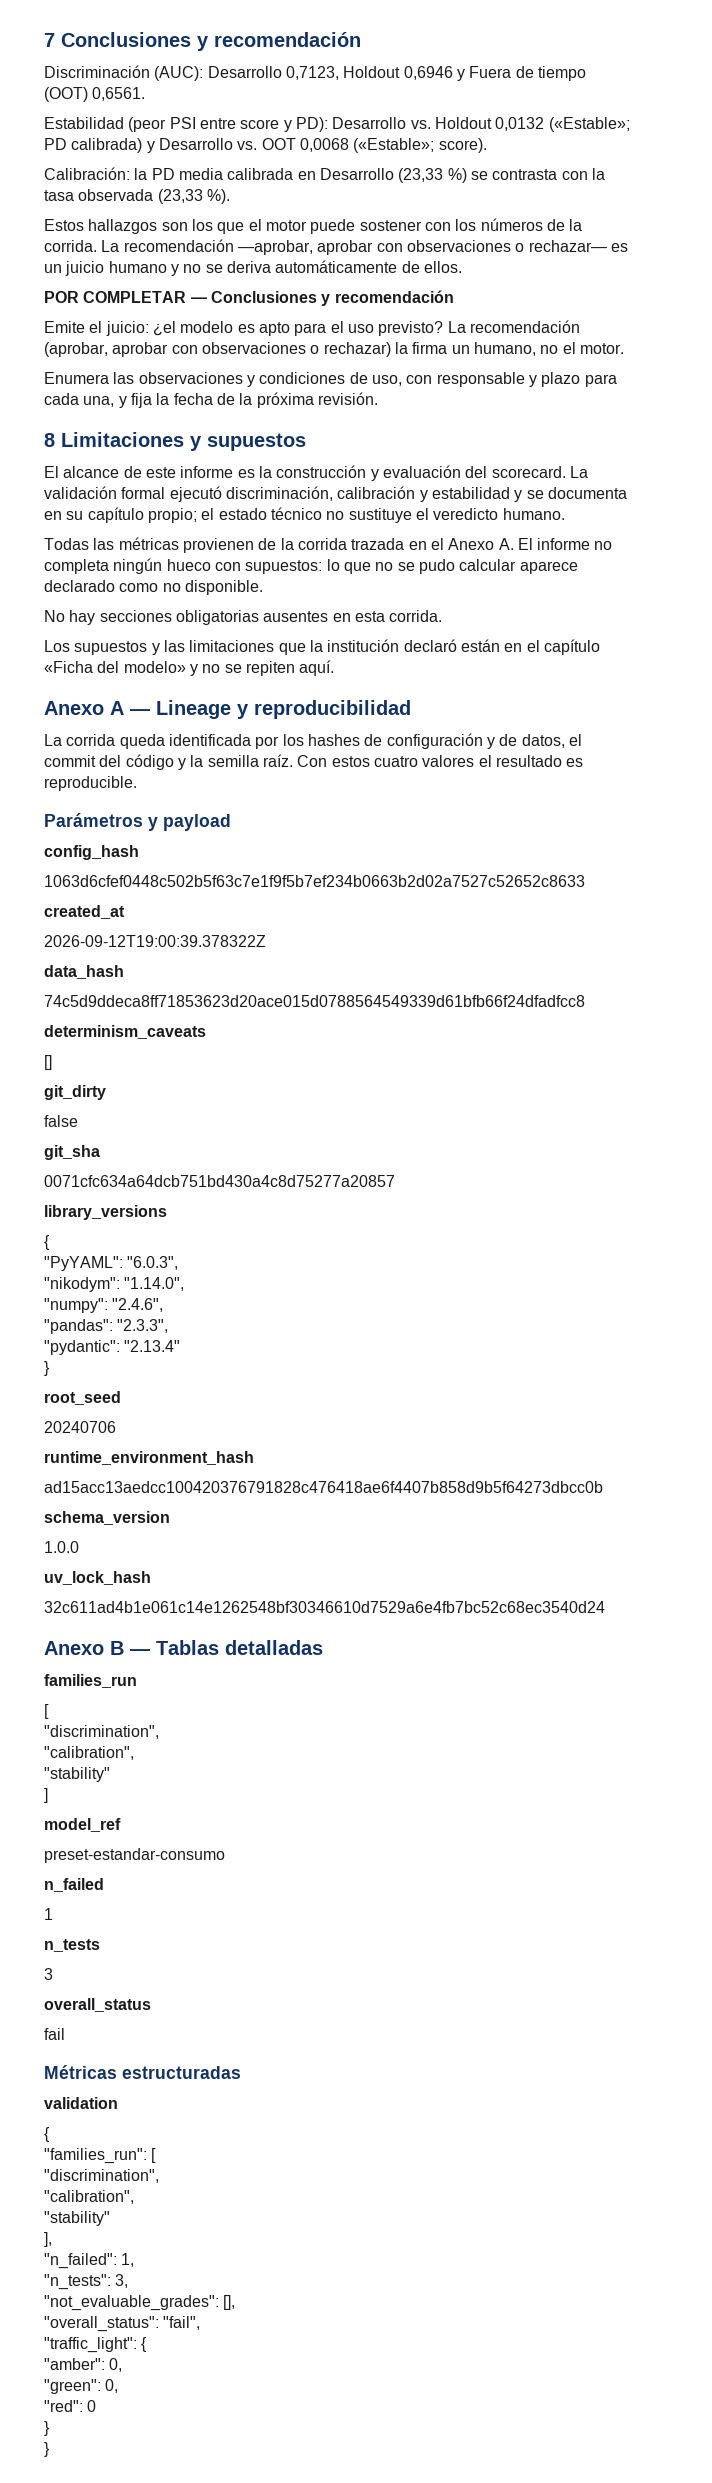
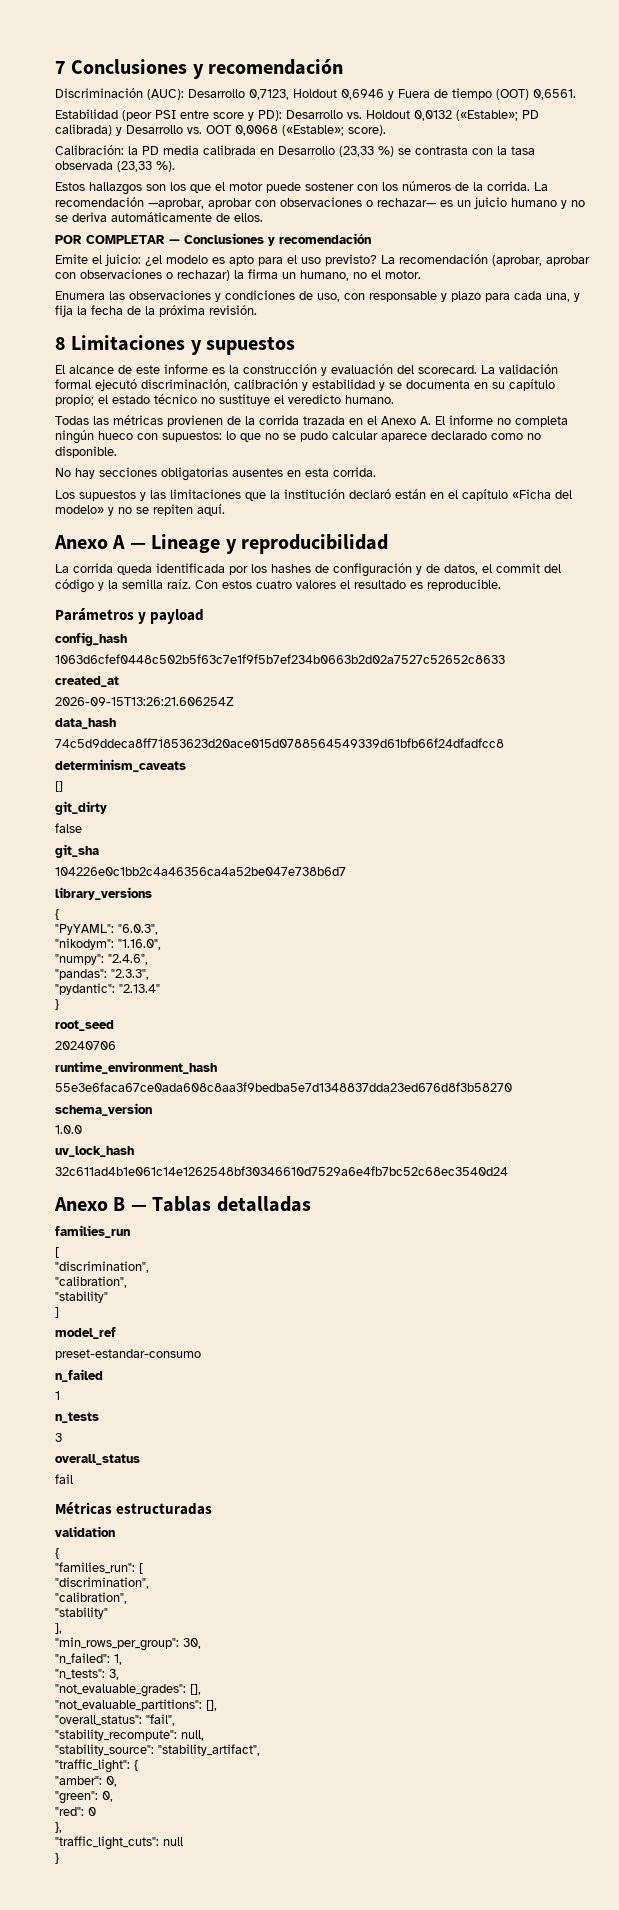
- 2026-09-12T19:00:39.378322Z
+ 2026-09-15T13:26:21.606254Z
- 0071cfc634a64dcb751bd430a4c8d75277a20857
+ 104226e0c1bb2c4a46356ca4a52be047e738b6d7
- "nikodym": "1.14.0",
+ "nikodym": "1.16.0",
- ad15acc13aedcc100420376791828c476418ae6f4407b858d9b5f64273dbcc0b
+ 55e3e6faca67ce0ada608c8aa3f9bedba5e7d1348837dda23ed676d8f3b58270
+ "min_rows_per_group": 30,
+ "not_evaluable_partitions": [],
+ "stability_recompute": null,
+ "stability_source": "stability_artifact",
  "red": 0
- }
+ },
+ "traffic_light_cuts": null

